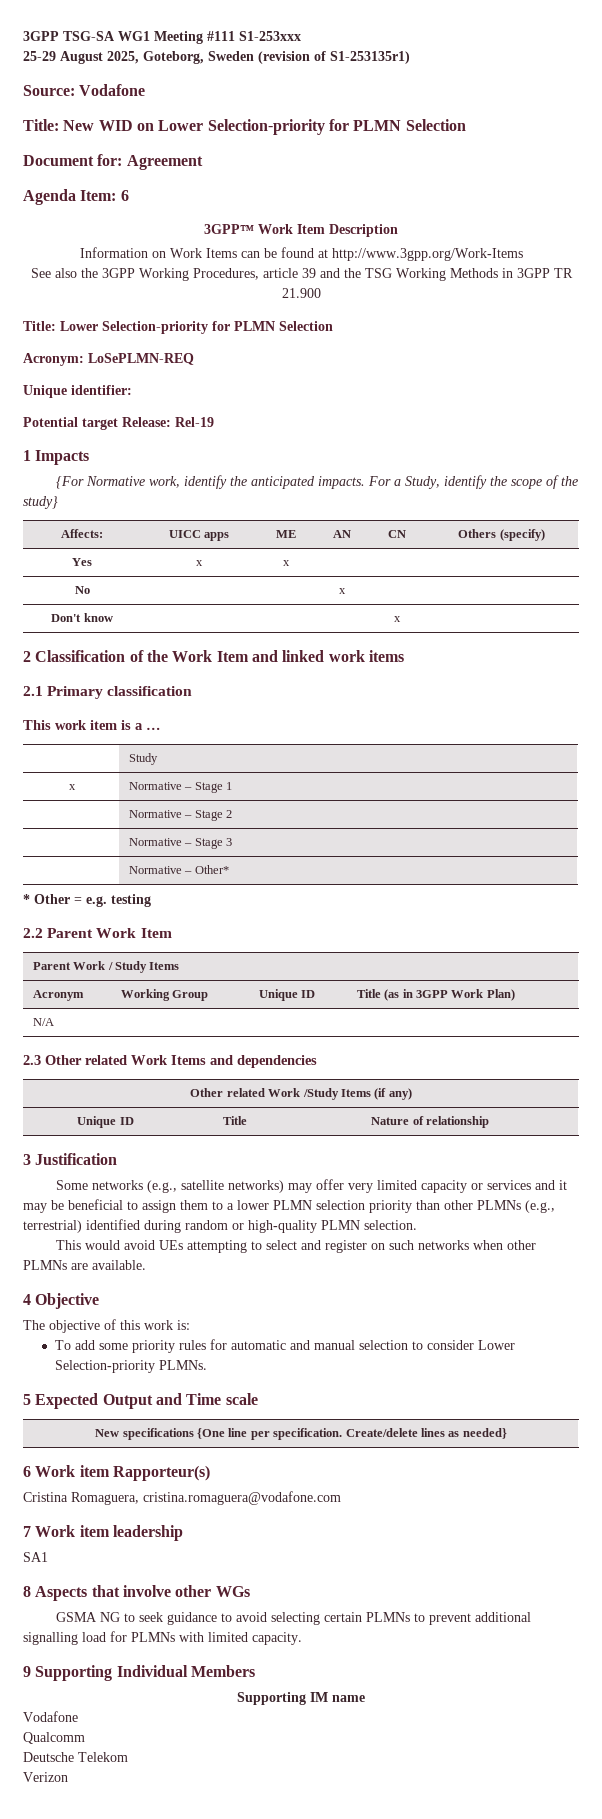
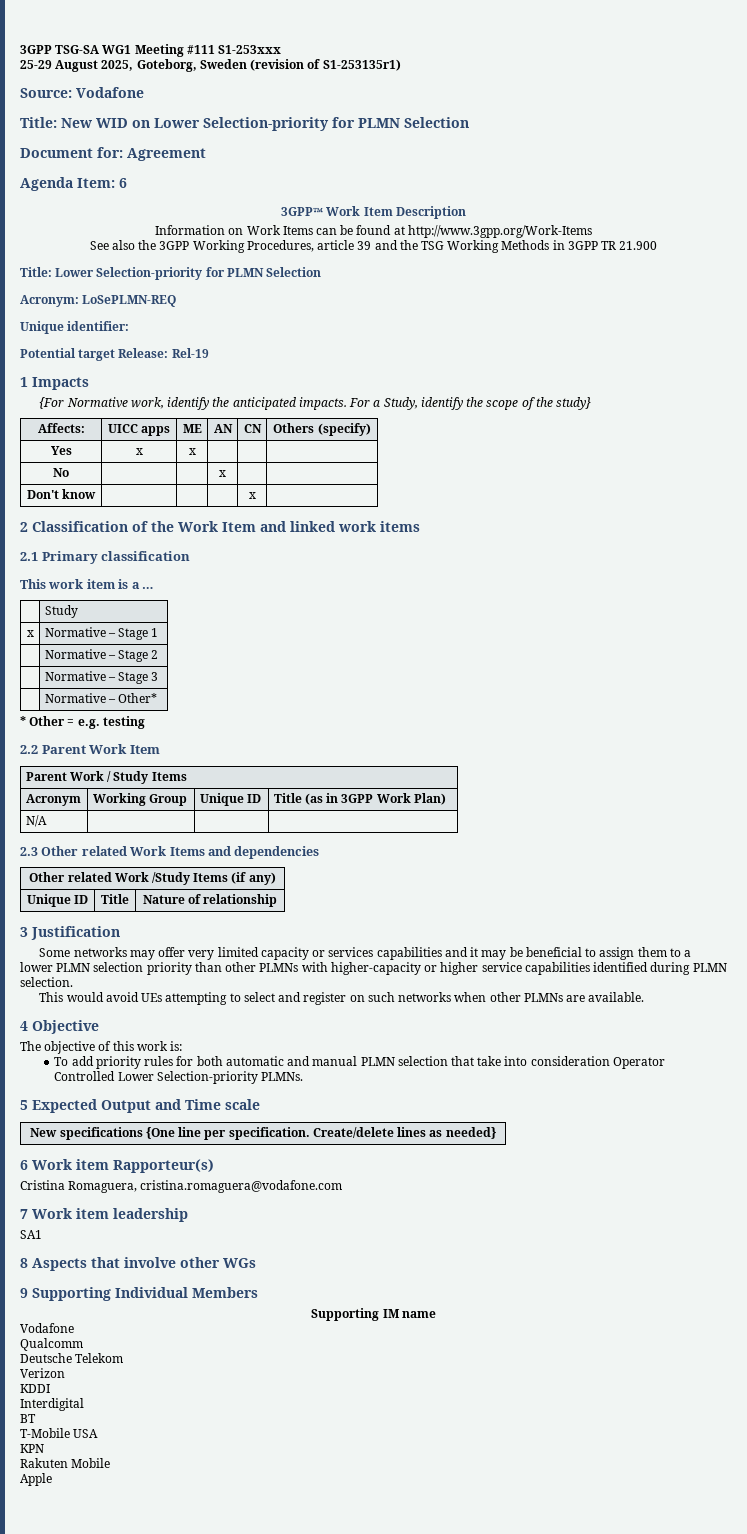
- Some networks (e.g., satellite networks) may offer very limited capacity or services and it may be beneficial to assign them to a lower PLMN selection priority than other PLMNs (e.g., terrestrial) identified during random or high-quality PLMN selection.
+ Some networks may offer very limited capacity or services capabilities and it may be beneficial to assign them to a lower PLMN selection priority than other PLMNs with higher-capacity or higher service capabilities identified during PLMN selection.
- To add some priority rules for automatic and manual selection to consider Lower Selection-priority PLMNs.
+ To add priority rules for both automatic and manual PLMN selection that take into consideration Operator Controlled Lower Selection-priority PLMNs.
- GSMA NG to seek guidance to avoid selecting certain PLMNs to prevent additional signalling load for PLMNs with limited capacity.
+ KDDI
+ Interdigital
+ BT
+ T-Mobile USA
+ KPN
+ Rakuten Mobile
+ Apple

